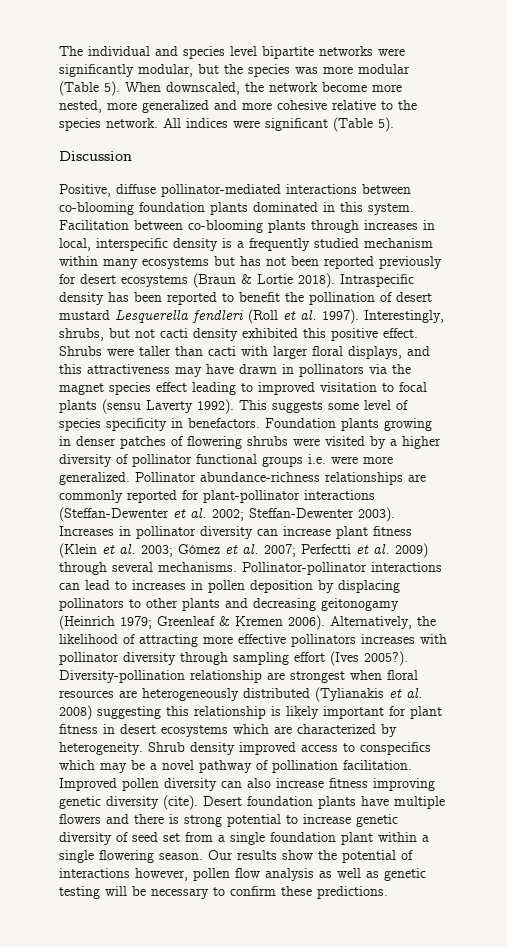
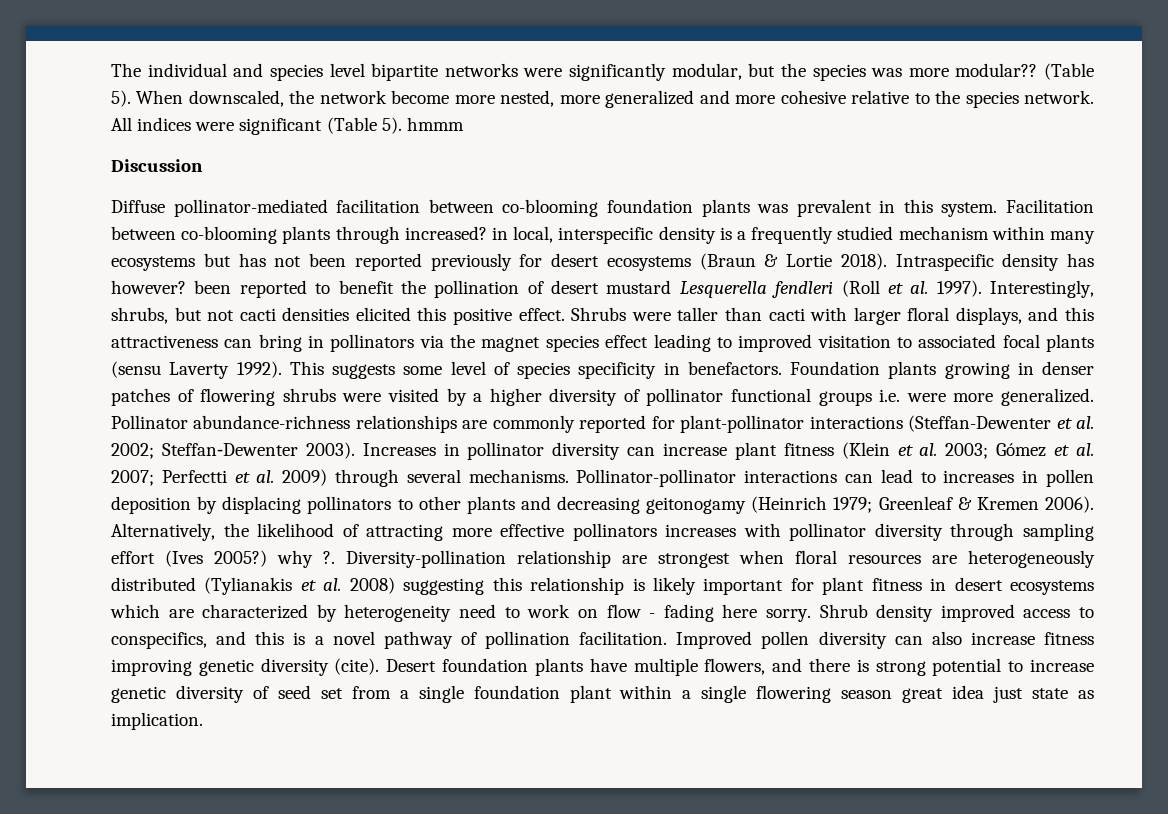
- The individual and species level bipartite networks were significantly modular, but the species was more modular (Table 5).
+ The individual and species level bipartite networks were significantly modular, but the species was more modular?? (Table 5).
- All indices were significant (Table 5).
+ All indices were significant (Table 5). hmmm
- Positive, diffuse pollinator-mediated interactions between co-blooming foundation plants dominated in this system.
+ Diffuse pollinator-mediated facilitation between co-blooming foundation plants was prevalent in this system.
- Facilitation between co-blooming plants through increases in local, interspecific density is a frequently studied mechanism within many ecosystems but has not been reported previously for desert ecosystems (Braun & Lortie 2018).
+ Facilitation between co-blooming plants through increased? in local, interspecific density is a frequently studied mechanism within many ecosystems but has not been reported previously for desert ecosystems (Braun & Lortie 2018).
- Intraspecific density has been reported to benefit the pollination of desert mustard Lesquerella fendleri (Roll et al. 1997).
+ Intraspecific density has however? been reported to benefit the pollination of desert mustard Lesquerella fendleri (Roll et al. 1997).
- Interestingly, shrubs, but not cacti density exhibited this positive effect.
+ Interestingly, shrubs, but not cacti densities elicited this positive effect.
- Shrubs were taller than cacti with larger floral displays, and this attractiveness may have drawn in pollinators via the magnet species effect leading to improved visitation to focal plants (sensu Laverty 1992).
+ Shrubs were taller than cacti with larger floral displays, and this attractiveness can bring in pollinators via the magnet species effect leading to improved visitation to associated focal plants (sensu Laverty 1992).
- Alternatively, the likelihood of attracting more effective pollinators increases with pollinator diversity through sampling effort (Ives 2005?).
+ Alternatively, the likelihood of attracting more effective pollinators increases with pollinator diversity through sampling effort (Ives 2005?) why ?.
- Diversity-pollination relationship are strongest when floral resources are heterogeneously distributed (Tylianakis et al. 2008) suggesting this relationship is likely important for plant fitness in desert ecosystems which are characterized by heterogeneity.
+ Diversity-pollination relationship are strongest when floral resources are heterogeneously distributed (Tylianakis et al. 2008) suggesting this relationship is likely important for plant fitness in desert ecosystems which are characterized by heterogeneity need to work on flow - fading here sorry.
- Shrub density improved access to conspecifics which may be a novel pathway of pollination facilitation.
+ Shrub density improved access to conspecifics, and this is a novel pathway of pollination facilitation.
- Desert foundation plants have multiple flowers and there is strong potential to increase genetic diversity of seed set from a single foundation plant within a single flowering season. Our results show the potential of interactions however, pollen flow analysis as well as genetic testing will be necessary to confirm these predictions.
+ Desert foundation plants have multiple flowers, and there is strong potential to increase genetic diversity of seed set from a single foundation plant within a single flowering season great idea just state as implication.

